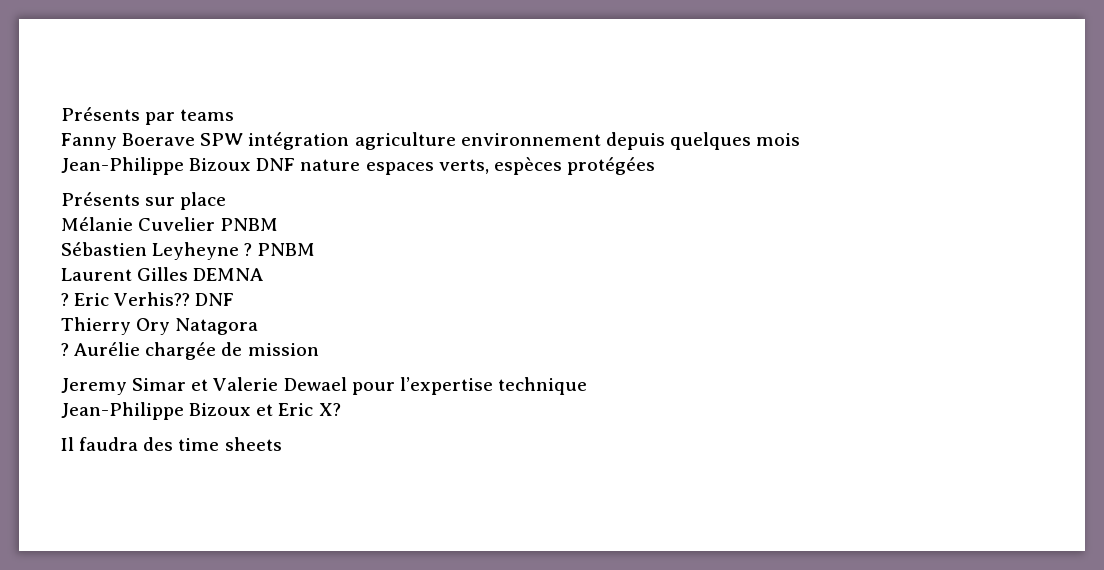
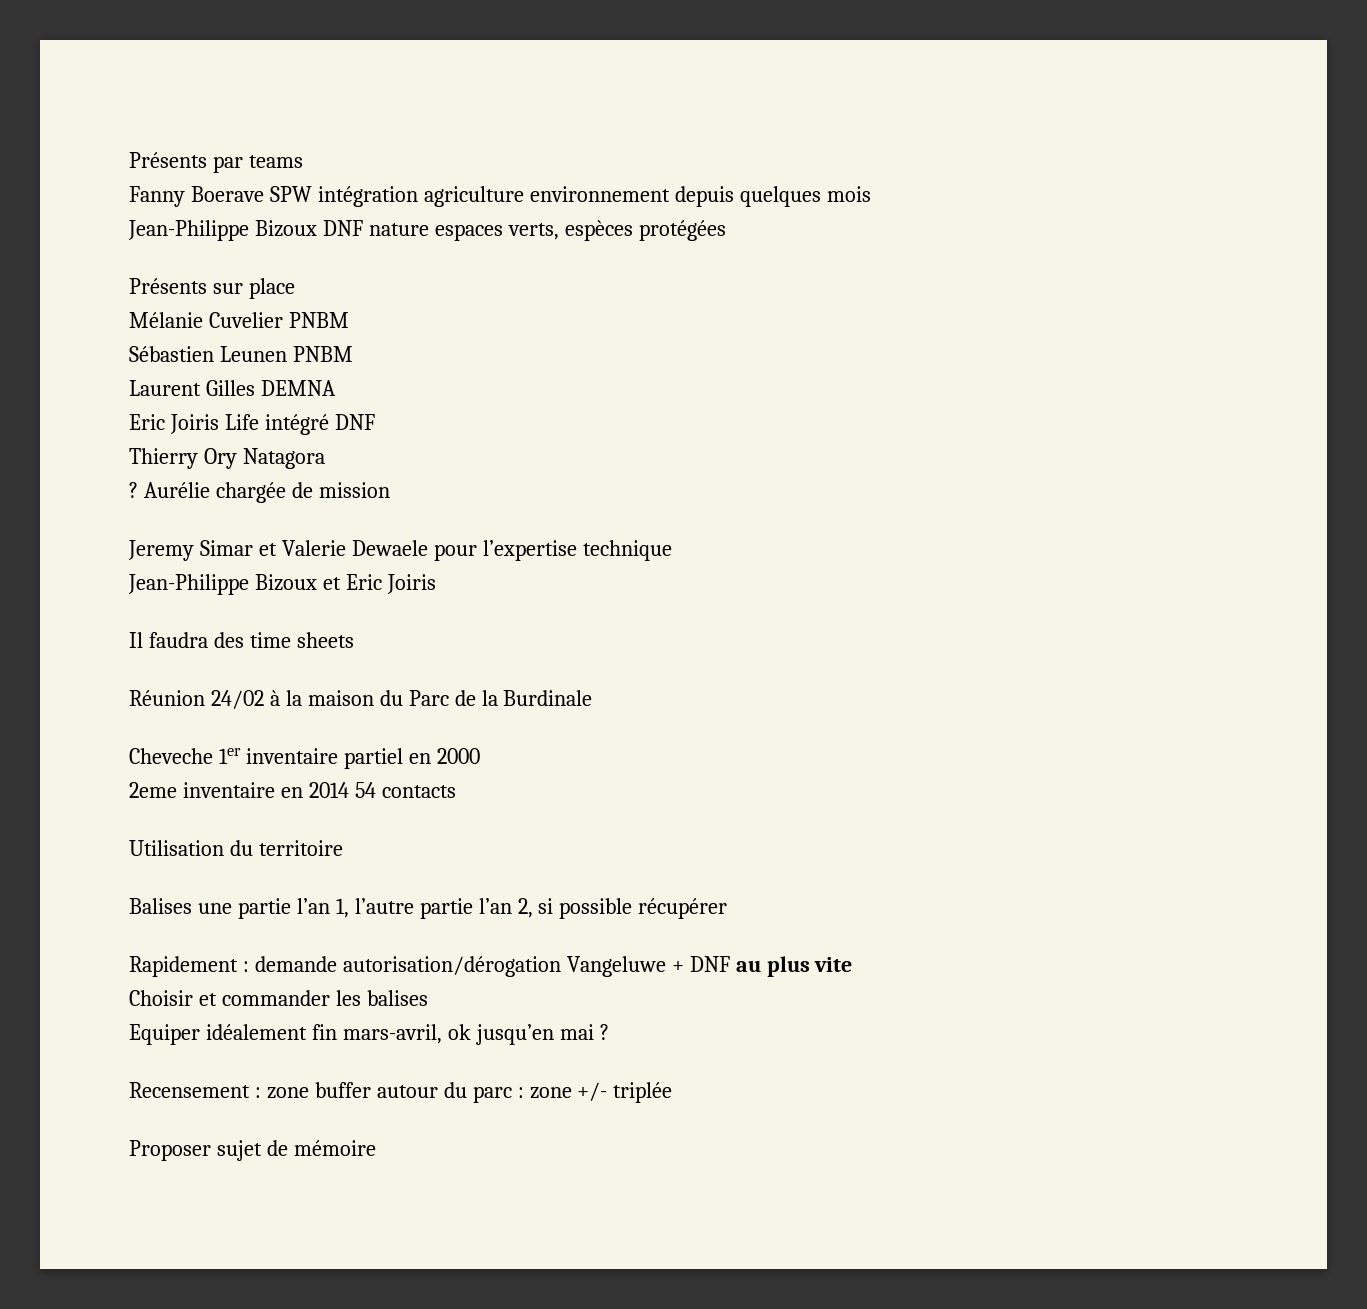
- Sébastien Leyheyne ? PNBM
+ Sébastien Leunen PNBM
- ? Eric Verhis?? DNF
+ Eric Joiris Life intégré DNF
- Jeremy Simar et Valerie Dewael pour l’expertise technique
+ Jeremy Simar et Valerie Dewaele pour l’expertise technique
- Jean-Philippe Bizoux et Eric X?
+ Jean-Philippe Bizoux et Eric Joiris
+ Réunion 24/02 à la maison du Parc de la Burdinale
+ Cheveche 1er inventaire partiel en 2000
+ 2eme inventaire en 2014 54 contacts
+ Utilisation du territoire
+ Balises une partie l’an 1, l’autre partie l’an 2, si possible récupérer
+ Rapidement : demande autorisation/dérogation Vangeluwe + DNF au plus vite
+ Choisir et commander les balises
+ Equiper idéalement fin mars-avril, ok jusqu’en mai ?
+ Recensement : zone buffer autour du parc : zone +/- triplée
+ Proposer sujet de mémoire

